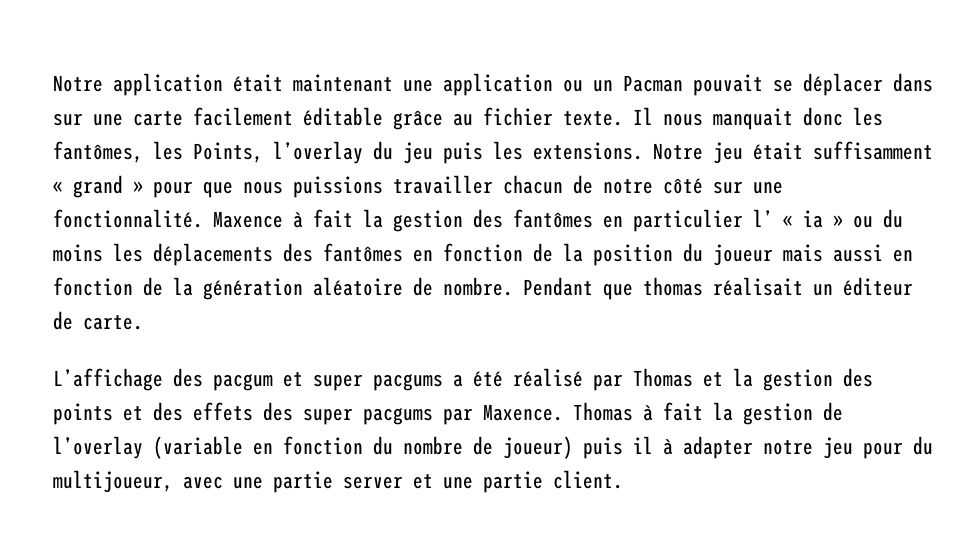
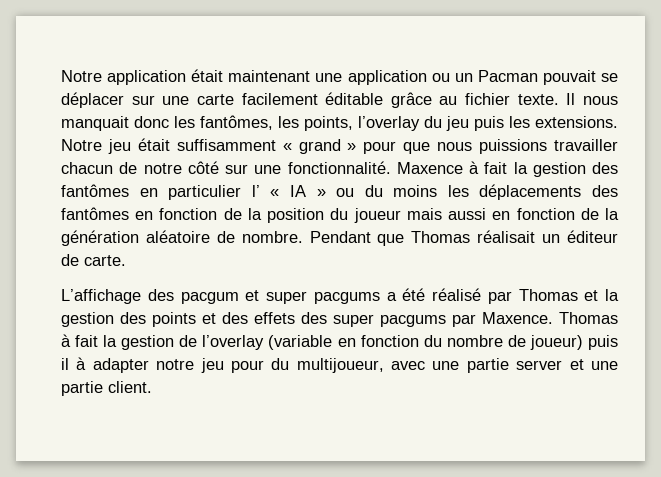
- Notre application était maintenant une application ou un Pacman pouvait se déplacer dans sur une carte facilement éditable grâce au fichier texte.
+ Notre application était maintenant une application ou un Pacman pouvait se déplacer sur une carte facilement éditable grâce au fichier texte.
- Il nous manquait donc les fantômes, les Points, l’overlay du jeu puis les extensions.
+ Il nous manquait donc les fantômes, les points, l’overlay du jeu puis les extensions.
- Maxence à fait la gestion des fantômes en particulier l’ « ia » ou du moins les déplacements des fantômes en fonction de la position du joueur mais aussi en fonction de la génération aléatoire de nombre.
+ Maxence à fait la gestion des fantômes en particulier l’ « IA » ou du moins les déplacements des fantômes en fonction de la position du joueur mais aussi en fonction de la génération aléatoire de nombre.
- Pendant que thomas réalisait un éditeur de carte.
+ Pendant que Thomas réalisait un éditeur de carte.

